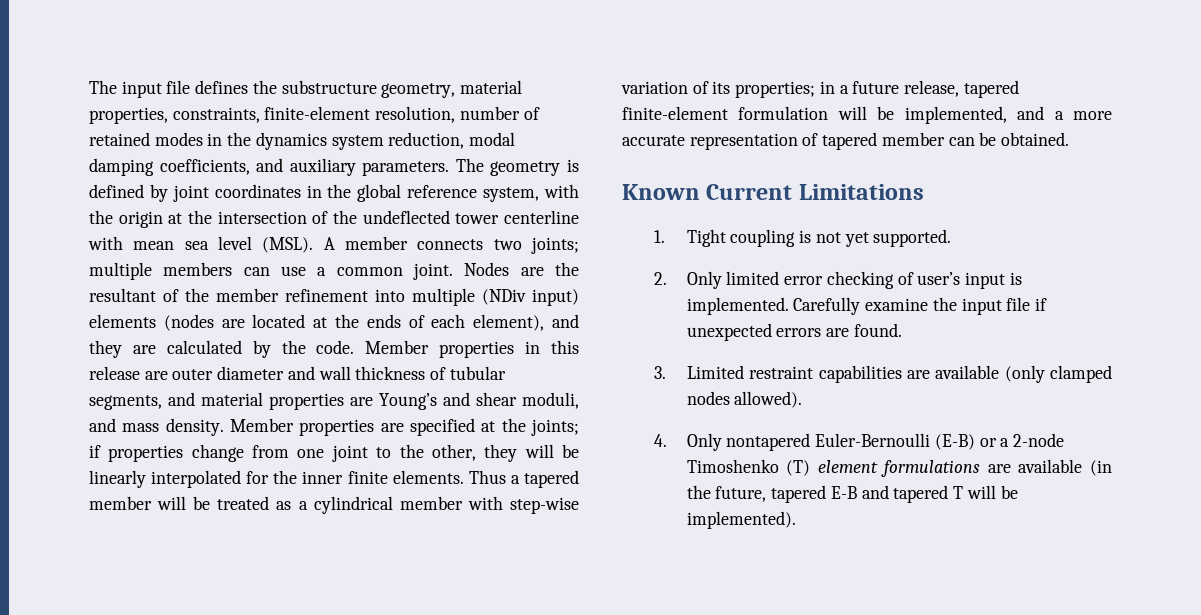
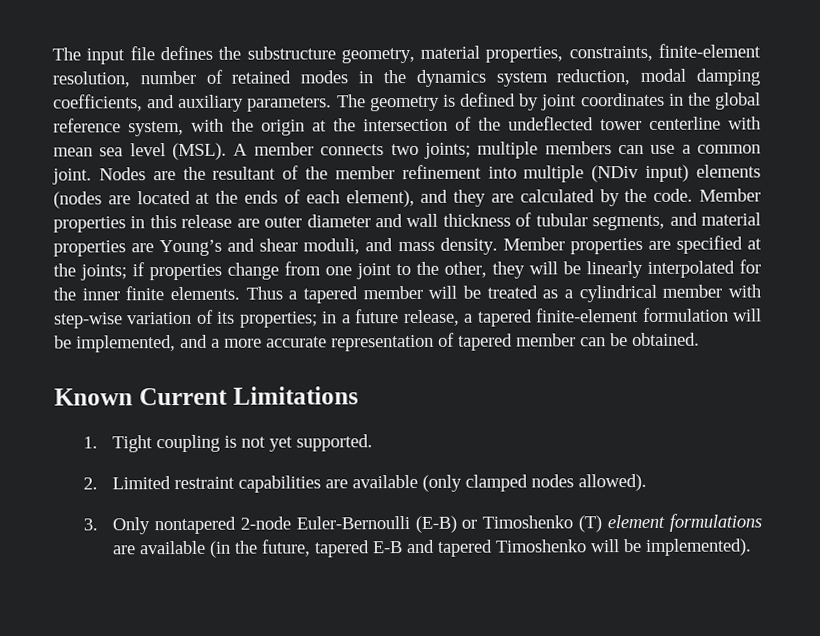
- Thus a tapered member will be treated as a cylindrical member with step-wise variation of its properties; in a future release, tapered finite-element formulation will be implemented, and a more accurate representation of tapered member can be obtained.
+ Thus a tapered member will be treated as a cylindrical member with step-wise variation of its properties; in a future release, a tapered finite-element formulation will be implemented, and a more accurate representation of tapered member can be obtained.
- 2. Only limited error checking of user’s input is implemented. Carefully examine the input file if unexpected errors are found.
- 3. Limited restraint capabilities are available (only clamped nodes allowed).
+ 2. Limited restraint capabilities are available (only clamped nodes allowed).
- 4. Only nontapered Euler-Bernoulli (E-B) or a 2-node Timoshenko (T) element formulations are available (in the future, tapered E-B and tapered T will be implemented).
+ 3. Only nontapered 2-node Euler-Bernoulli (E-B) or Timoshenko (T) element formulations are available (in the future, tapered E-B and tapered Timoshenko will be implemented).

